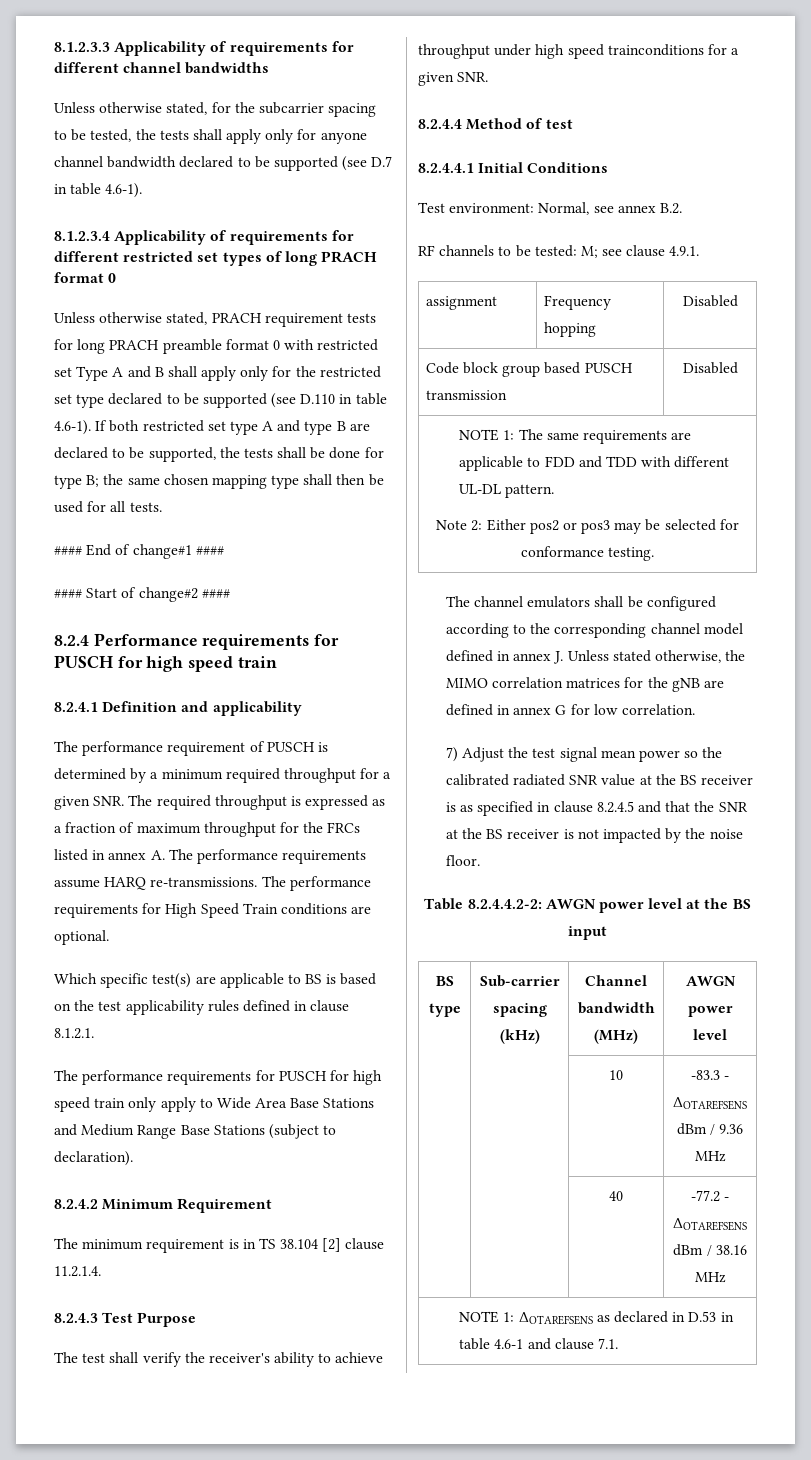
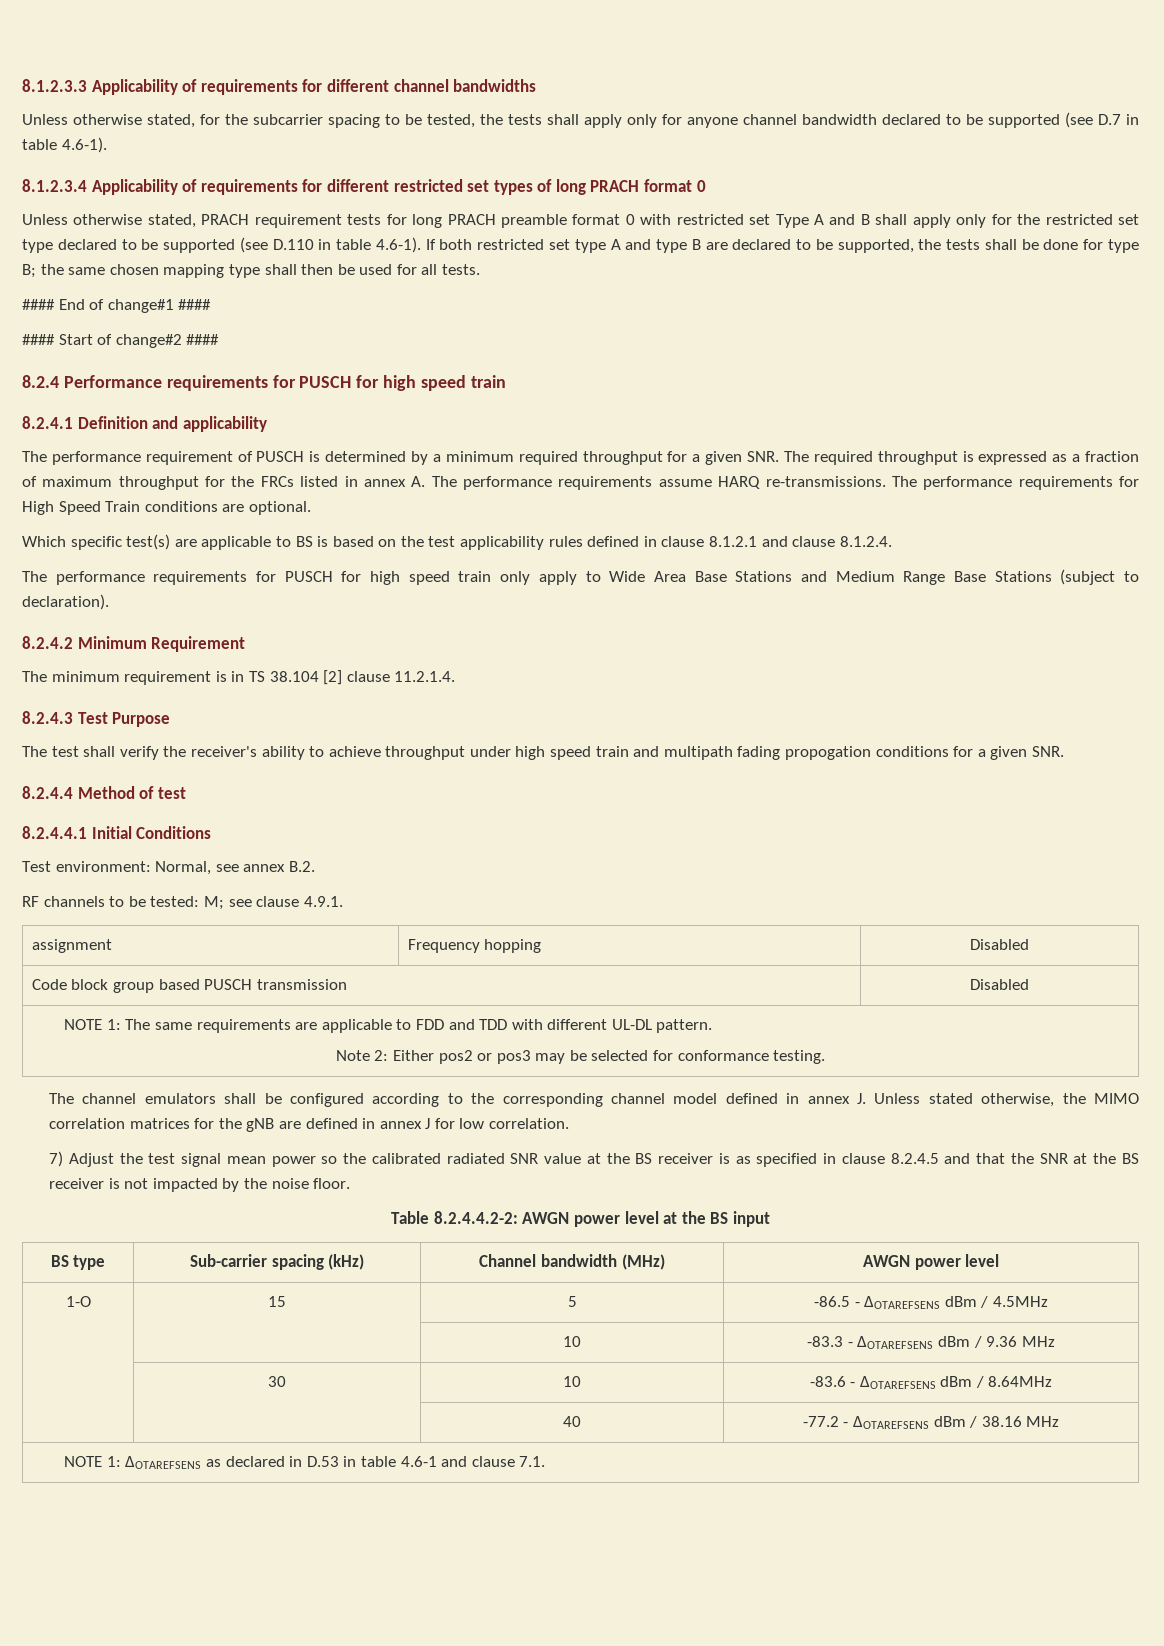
- Which specific test(s) are applicable to BS is based on the test applicability rules defined in clause 8.1.2.1.
+ Which specific test(s) are applicable to BS is based on the test applicability rules defined in clause 8.1.2.1 and clause 8.1.2.4.
- The test shall verify the receiver's ability to achieve throughput under high speed trainconditions for a given SNR.
+ The test shall verify the receiver's ability to achieve throughput under high speed train and multipath fading propogation conditions for a given SNR.
- The channel emulators shall be configured according to the corresponding channel model defined in annex J. Unless stated otherwise, the MIMO correlation matrices for the gNB are defined in annex G for low correlation.
+ The channel emulators shall be configured according to the corresponding channel model defined in annex J. Unless stated otherwise, the MIMO correlation matrices for the gNB are defined in annex J for low correlation.
+ 1-O | 15 | 5 | -86.5 - ΔOTAREFSENS dBm / 4.5MHz
+ | 30 | 10 | -83.6 - ΔOTAREFSENS dBm / 8.64MHz

